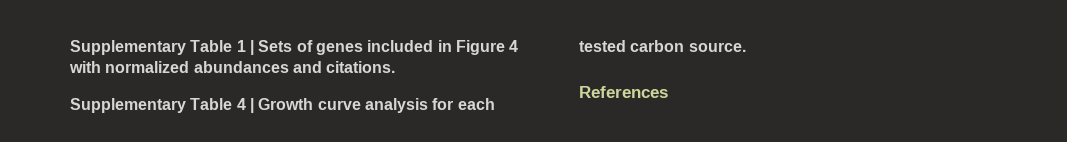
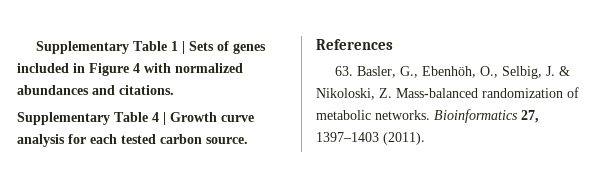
+ 63. Basler, G., Ebenhöh, O., Selbig, J. & Nikoloski, Z. Mass-balanced randomization of metabolic networks. Bioinformatics 27, 1397–1403 (2011).

